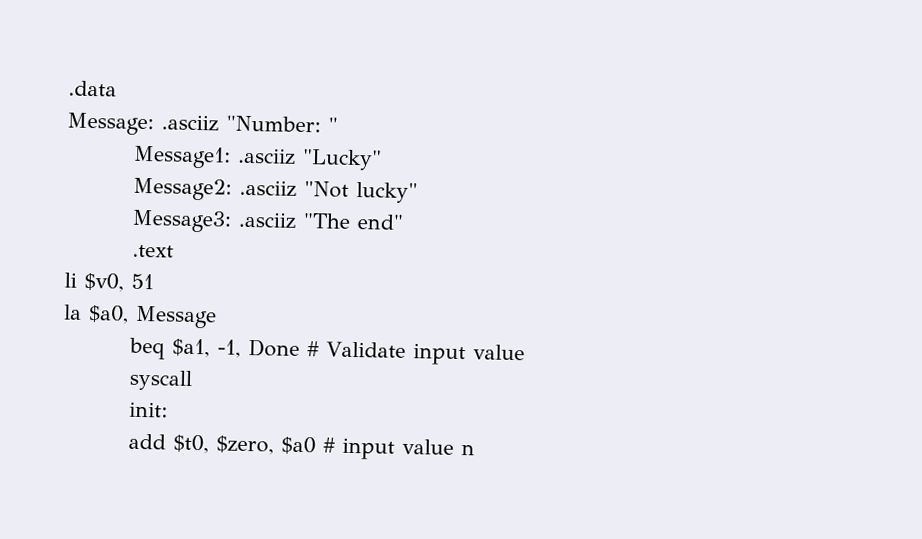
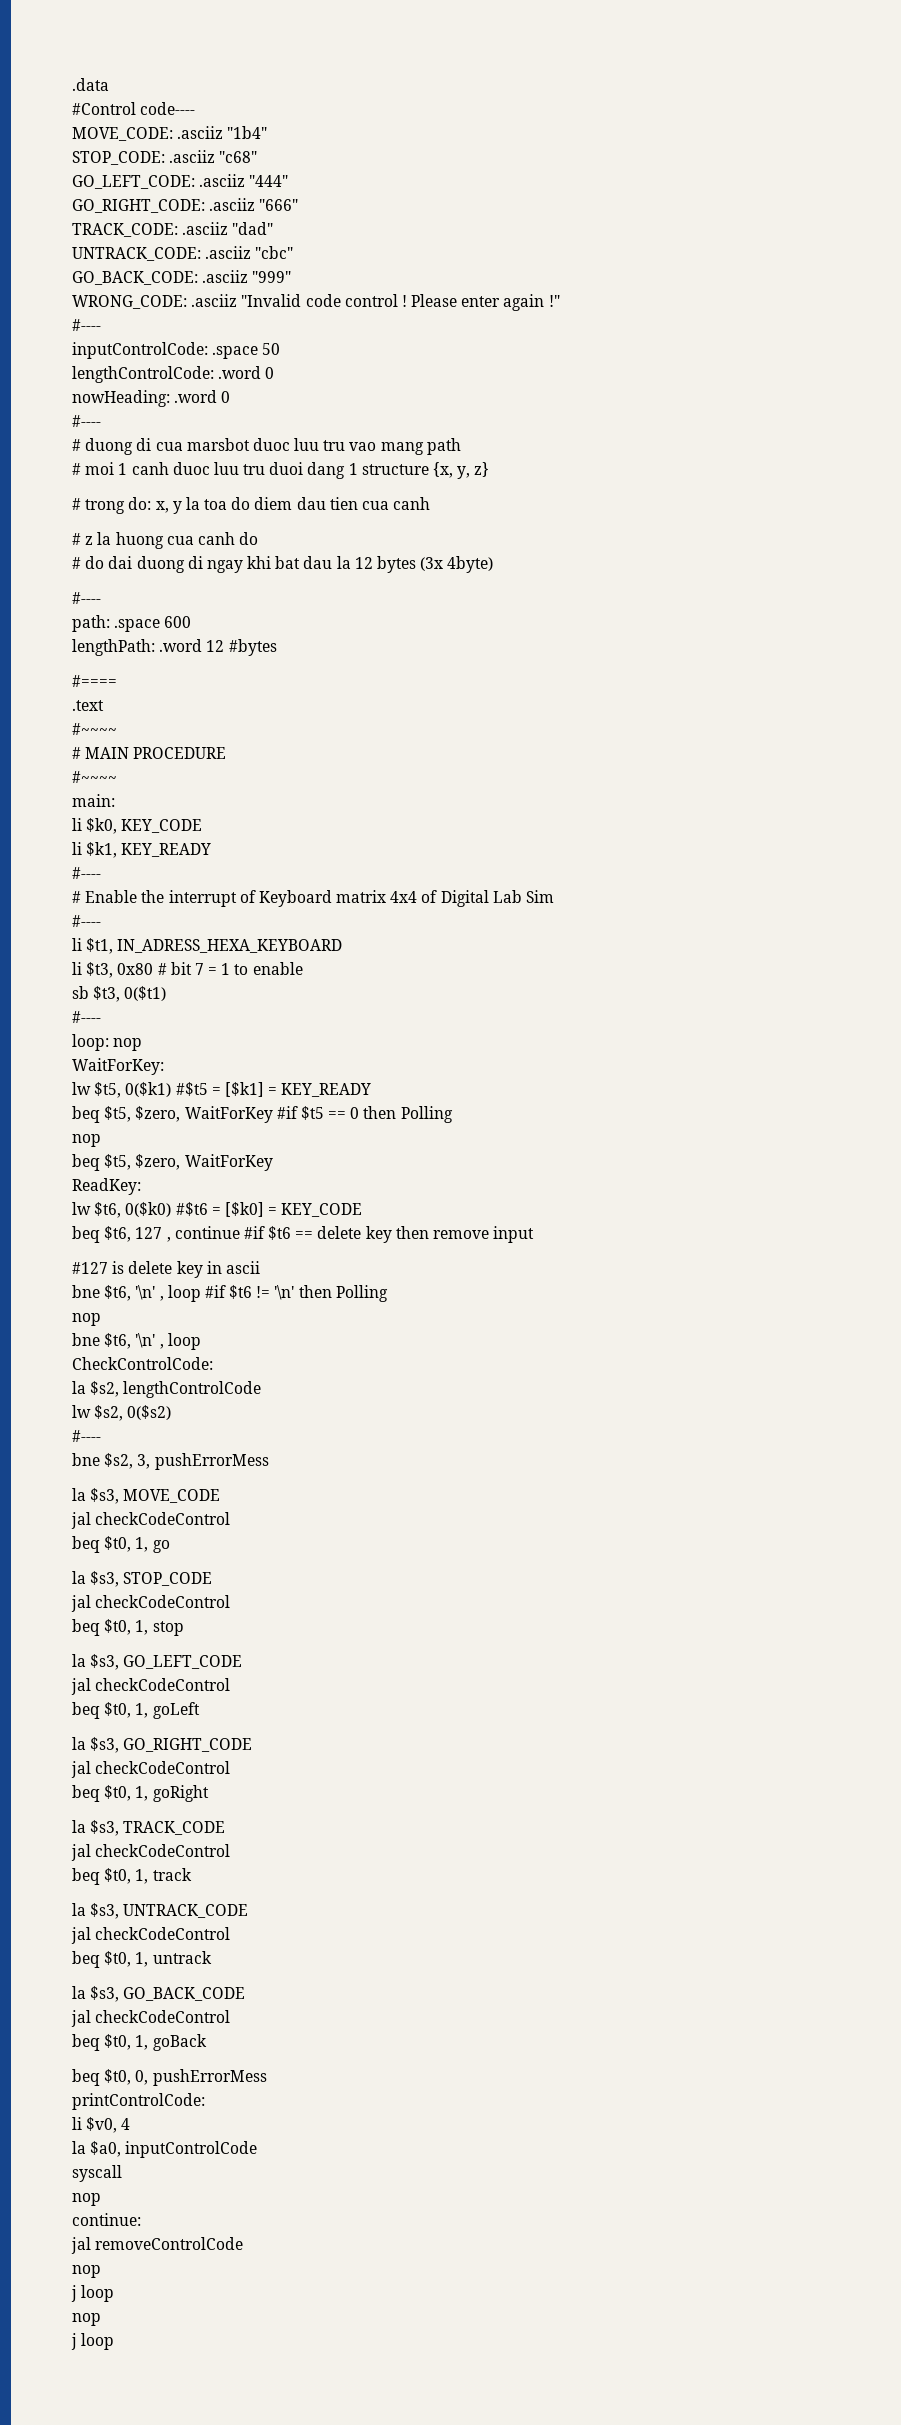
- Message: .asciiz "Number: "
- Message1: .asciiz "Lucky"
- Message2: .asciiz "Not lucky"
- Message3: .asciiz "The end"
+ #Control code----
+ MOVE_CODE: .asciiz "1b4"
+ STOP_CODE: .asciiz "c68"
+ GO_LEFT_CODE: .asciiz "444"
+ GO_RIGHT_CODE: .asciiz "666"
+ TRACK_CODE: .asciiz "dad"
+ UNTRACK_CODE: .asciiz "cbc"
+ GO_BACK_CODE: .asciiz "999"
+ WRONG_CODE: .asciiz "Invalid code control ! Please enter again !"
+ #----
+ inputControlCode: .space 50
+ lengthControlCode: .word 0
+ nowHeading: .word 0
+ #----
+ # duong di cua marsbot duoc luu tru vao mang path
+ # moi 1 canh duoc luu tru duoi dang 1 structure {x, y, z}
+ # trong do: x, y la toa do diem dau tien cua canh
+ # z la huong cua canh do
+ # do dai duong di ngay khi bat dau la 12 bytes (3x 4byte)
+ #----
+ path: .space 600
+ lengthPath: .word 12 #bytes
+ #====
  .text
+ #~~~~
+ # MAIN PROCEDURE
+ #~~~~
+ main:
+ li $k0, KEY_CODE
+ li $k1, KEY_READY
+ #----
+ # Enable the interrupt of Keyboard matrix 4x4 of Digital Lab Sim
+ #----
+ li $t1, IN_ADRESS_HEXA_KEYBOARD
+ li $t3, 0x80 # bit 7 = 1 to enable
+ sb $t3, 0($t1)
+ #----
+ loop: nop
+ WaitForKey:
+ lw $t5, 0($k1) #$t5 = [$k1] = KEY_READY
+ beq $t5, $zero, WaitForKey #if $t5 == 0 then Polling
+ nop
+ beq $t5, $zero, WaitForKey
+ ReadKey:
+ lw $t6, 0($k0) #$t6 = [$k0] = KEY_CODE
+ beq $t6, 127 , continue #if $t6 == delete key then remove input
+ #127 is delete key in ascii
+ bne $t6, '\n' , loop #if $t6 != '\n' then Polling
+ nop
+ bne $t6, '\n' , loop
+ CheckControlCode:
+ la $s2, lengthControlCode
+ lw $s2, 0($s2)
+ #----
+ bne $s2, 3, pushErrorMess
+ la $s3, MOVE_CODE
+ jal checkCodeControl
+ beq $t0, 1, go
+ la $s3, STOP_CODE
+ jal checkCodeControl
+ beq $t0, 1, stop
+ la $s3, GO_LEFT_CODE
+ jal checkCodeControl
+ beq $t0, 1, goLeft
+ la $s3, GO_RIGHT_CODE
+ jal checkCodeControl
+ beq $t0, 1, goRight
+ la $s3, TRACK_CODE
+ jal checkCodeControl
+ beq $t0, 1, track
+ la $s3, UNTRACK_CODE
+ jal checkCodeControl
+ beq $t0, 1, untrack
+ la $s3, GO_BACK_CODE
+ jal checkCodeControl
+ beq $t0, 1, goBack
+ beq $t0, 0, pushErrorMess
+ printControlCode:
- li $v0, 51
+ li $v0, 4
- la $a0, Message
- beq $a1, -1, Done # Validate input value
+ la $a0, inputControlCode
  syscall
- init:
- add $t0, $zero, $a0 # input value n
+ nop
+ continue:
+ jal removeControlCode
+ nop
+ j loop
+ nop
+ j loop

